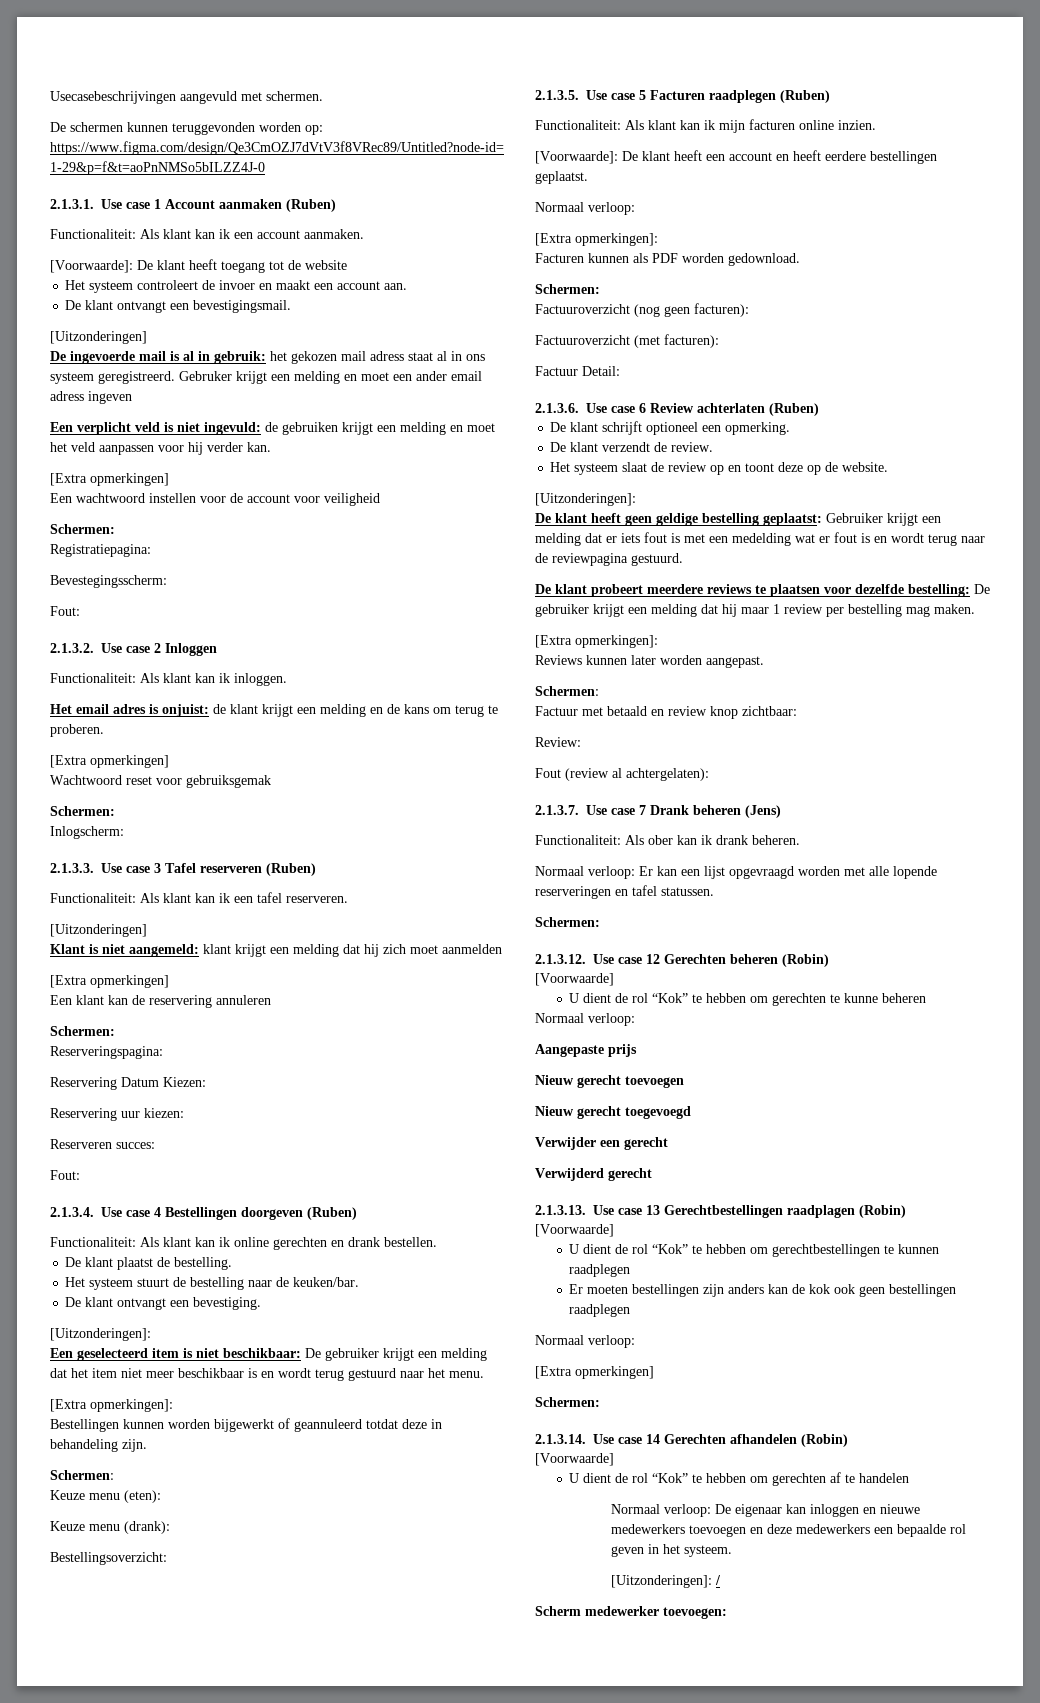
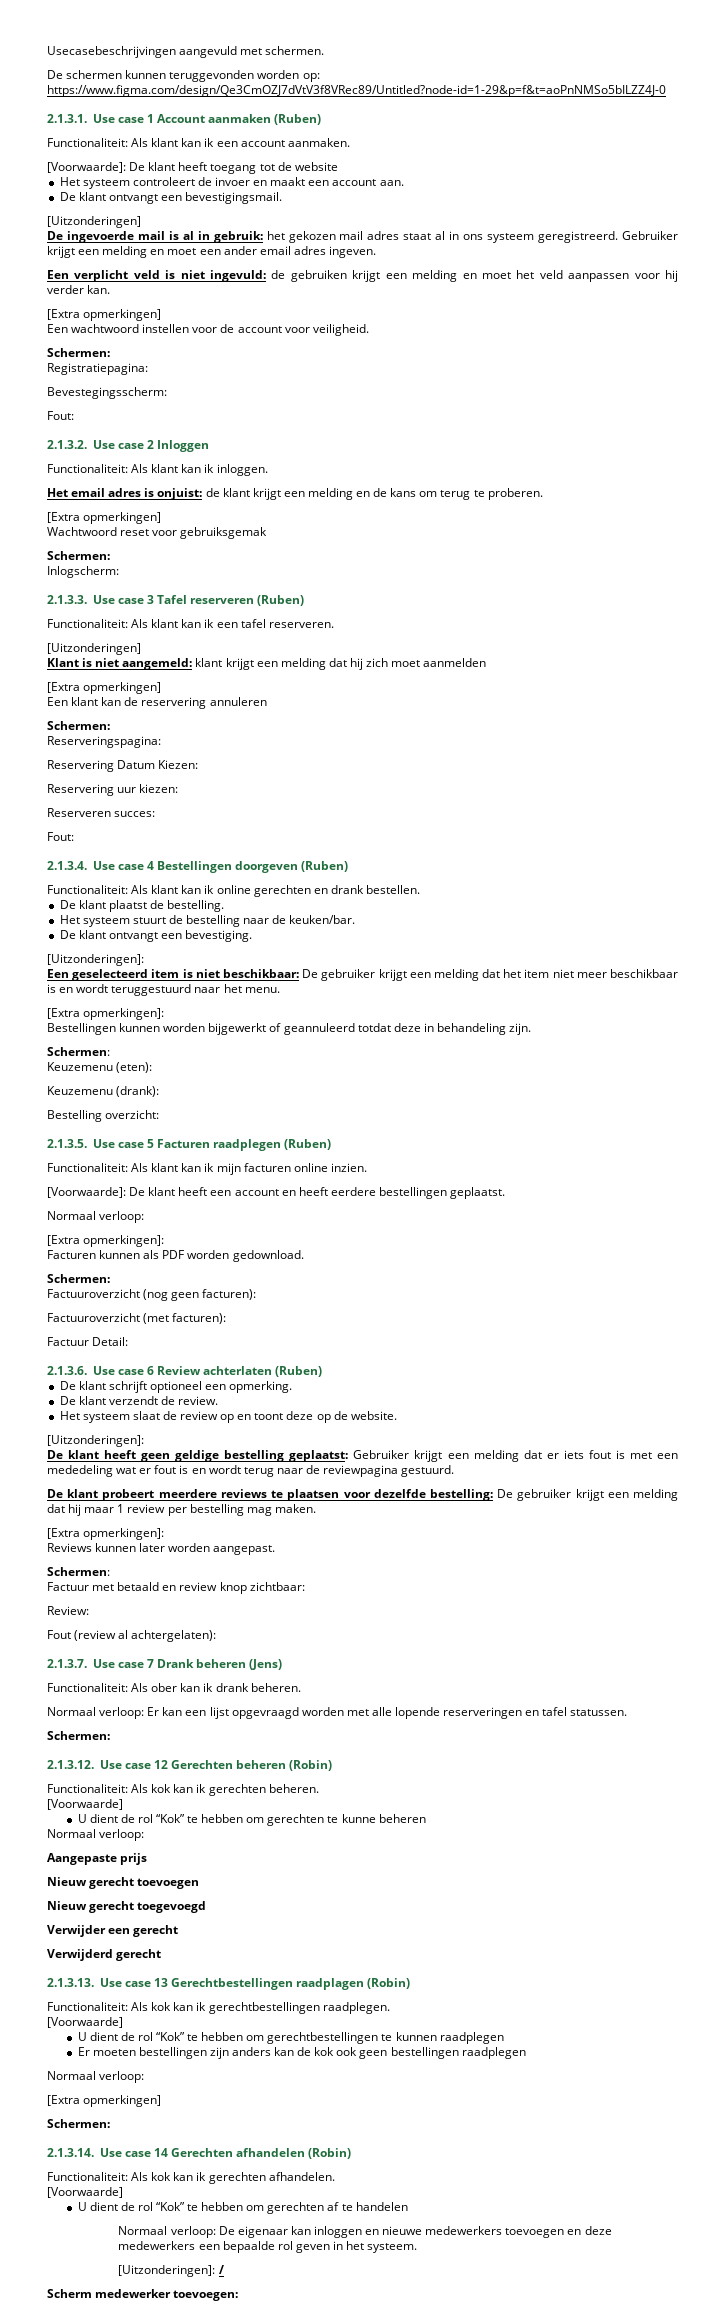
- De ingevoerde mail is al in gebruik: het gekozen mail adress staat al in ons systeem geregistreerd.
+ De ingevoerde mail is al in gebruik: het gekozen mail adres staat al in ons systeem geregistreerd.
- Gebruker krijgt een melding en moet een ander email adress ingeven
+ Gebruiker krijgt een melding en moet een ander email adres ingeven.
- Een wachtwoord instellen voor de account voor veiligheid
+ Een wachtwoord instellen voor de account voor veiligheid.
- Een geselecteerd item is niet beschikbaar: De gebruiker krijgt een melding dat het item niet meer beschikbaar is en wordt terug gestuurd naar het menu.
+ Een geselecteerd item is niet beschikbaar: De gebruiker krijgt een melding dat het item niet meer beschikbaar is en wordt teruggestuurd naar het menu.
- Keuze menu (eten):
+ Keuzemenu (eten):
- Keuze menu (drank):
+ Keuzemenu (drank):
- Bestellingsoverzicht:
+ Bestelling overzicht:
- De klant heeft geen geldige bestelling geplaatst: Gebruiker krijgt een melding dat er iets fout is met een medelding wat er fout is en wordt terug naar de reviewpagina gestuurd.
+ De klant heeft geen geldige bestelling geplaatst: Gebruiker krijgt een melding dat er iets fout is met een mededeling wat er fout is en wordt terug naar de reviewpagina gestuurd.
+ Functionaliteit: Als kok kan ik gerechten beheren.
+ Functionaliteit: Als kok kan ik gerechtbestellingen raadplegen.
+ Functionaliteit: Als kok kan ik gerechten afhandelen.

